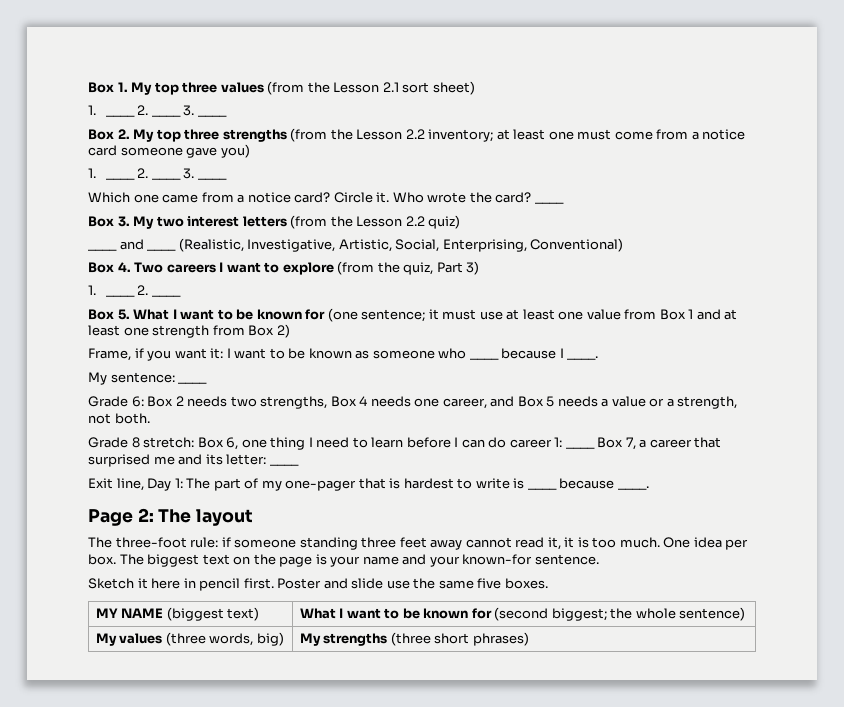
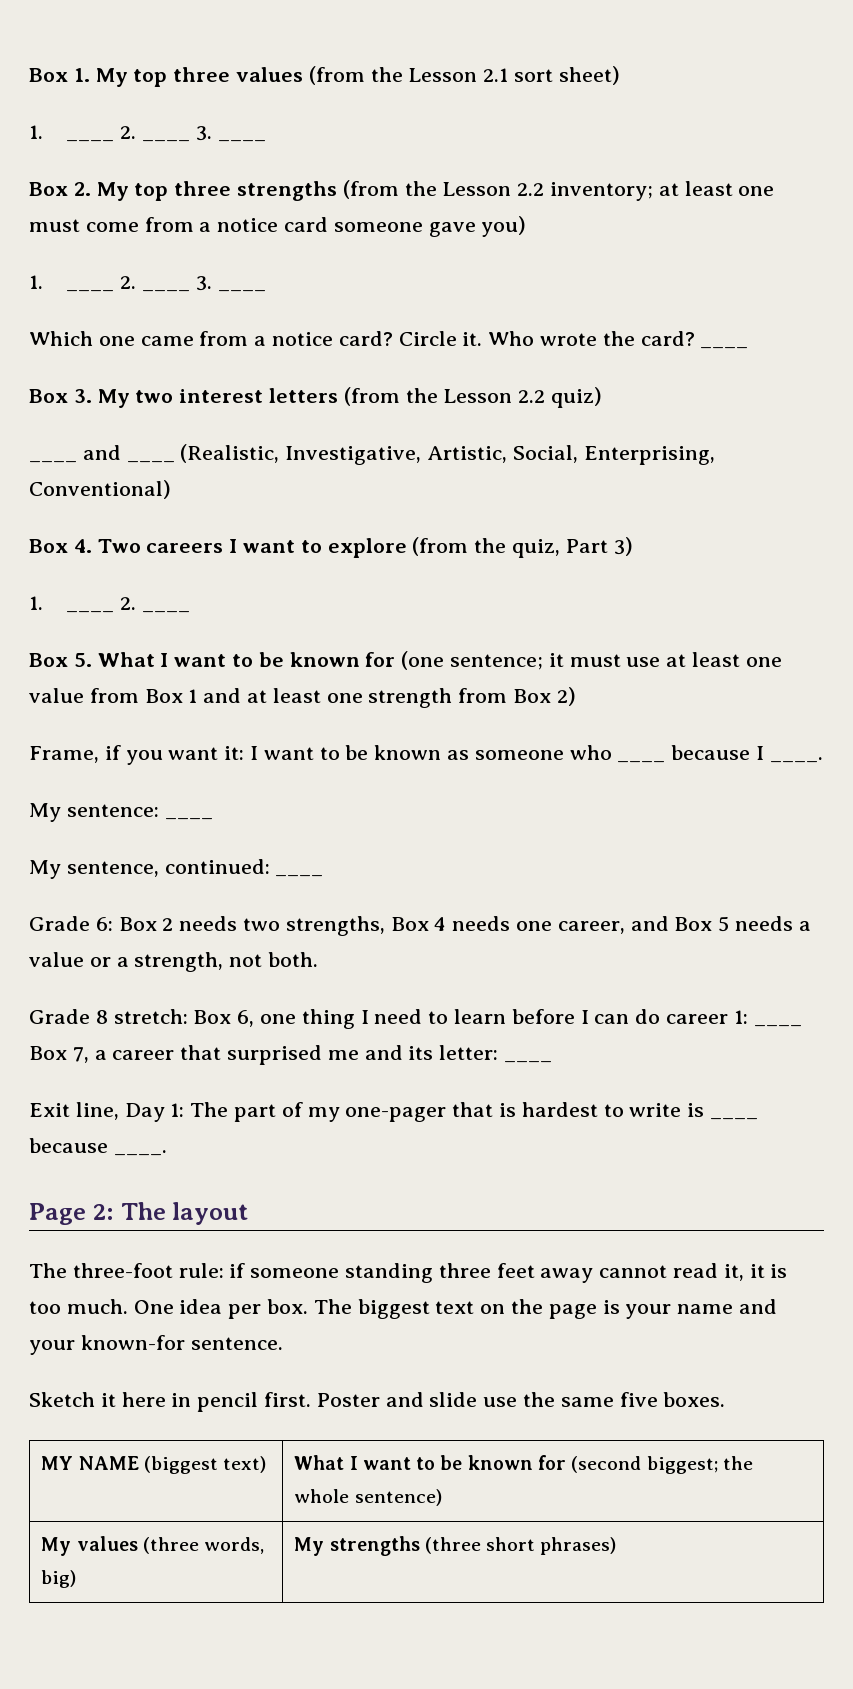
+ My sentence, continued: ____

